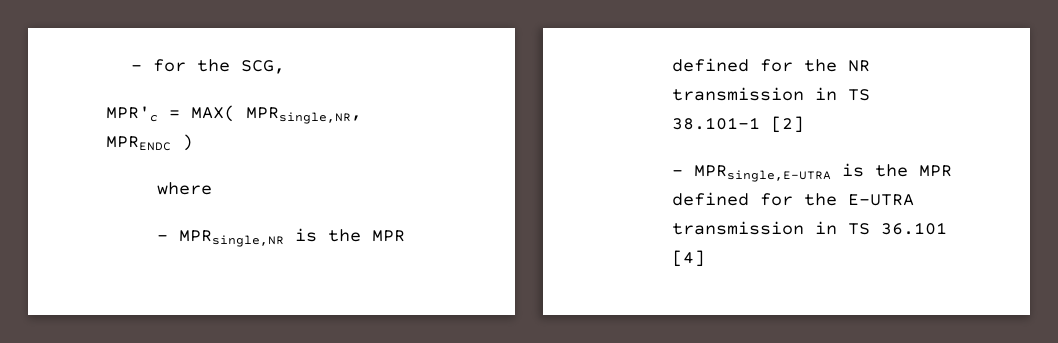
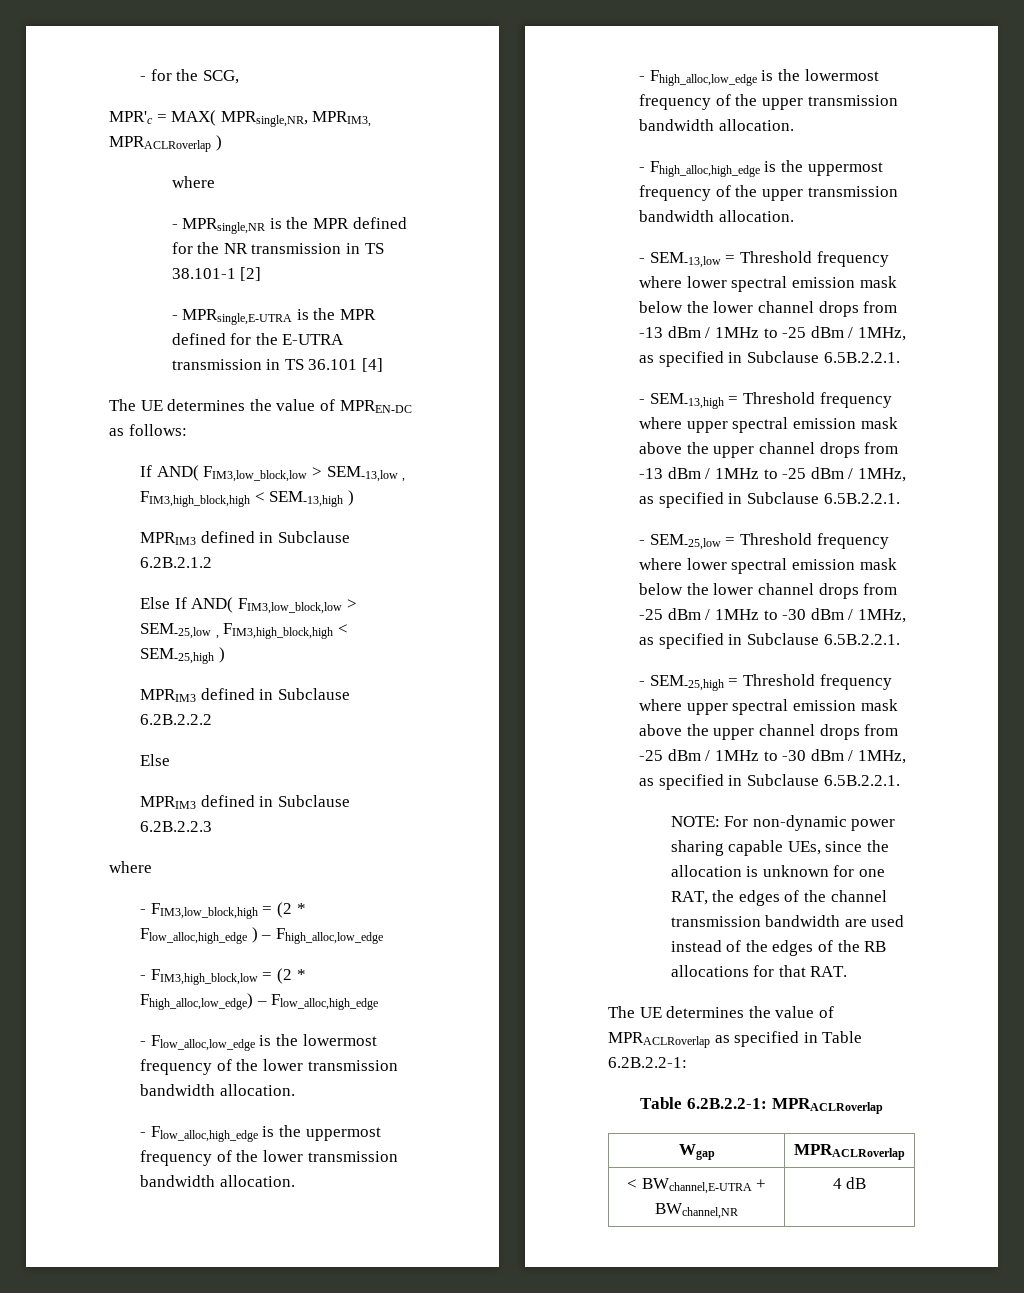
- MPR'c = MAX( MPRsingle,NR, MPRENDC )
+ MPR'c = MAX( MPRsingle,NR, MPRIM3, MPRACLRoverlap )
+ The UE determines the value of MPREN-DC as follows:
+ If AND( FIM3,low_block,low > SEM-13,low , FIM3,high_block,high < SEM-13,high )
+ MPRIM3 defined in Subclause 6.2B.2.1.2
+ Else If AND( FIM3,low_block,low > SEM-25,low , FIM3,high_block,high < SEM-25,high )
+ MPRIM3 defined in Subclause 6.2B.2.2.2
+ Else
+ MPRIM3 defined in Subclause 6.2B.2.2.3
+ where
+ - FIM3,low_block,high = (2 * Flow_alloc,high_edge ) – Fhigh_alloc,low_edge
+ - FIM3,high_block,low = (2 * Fhigh_alloc,low_edge) – Flow_alloc,high_edge
+ - Flow_alloc,low_edge is the lowermost frequency of the lower transmission bandwidth allocation.
+ - Flow_alloc,high_edge is the uppermost frequency of the lower transmission bandwidth allocation.
+ - Fhigh_alloc,low_edge is the lowermost frequency of the upper transmission bandwidth allocation.
+ - Fhigh_alloc,high_edge is the uppermost frequency of the upper transmission bandwidth allocation.
+ - SEM-13,low = Threshold frequency where lower spectral emission mask below the lower channel drops from -13 dBm / 1MHz to -25 dBm / 1MHz, as specified in Subclause 6.5B.2.2.1.
+ - SEM-13,high = Threshold frequency where upper spectral emission mask above the upper channel drops from -13 dBm / 1MHz to -25 dBm / 1MHz, as specified in Subclause 6.5B.2.2.1.
+ - SEM-25,low = Threshold frequency where lower spectral emission mask below the lower channel drops from -25 dBm / 1MHz to -30 dBm / 1MHz, as specified in Subclause 6.5B.2.2.1.
+ - SEM-25,high = Threshold frequency where upper spectral emission mask above the upper channel drops from -25 dBm / 1MHz to -30 dBm / 1MHz, as specified in Subclause 6.5B.2.2.1.
+ NOTE: For non-dynamic power sharing capable UEs, since the allocation is unknown for one RAT, the edges of the channel transmission bandwidth are used instead of the edges of the RB allocations for that RAT.
+ The UE determines the value of MPRACLRoverlap as specified in Table 6.2B.2.2-1:
+ Table 6.2B.2.2-1: MPRACLRoverlap
+ Wgap | MPRACLRoverlap
+ < BWchannel,E-UTRA + BWchannel,NR | 4 dB

